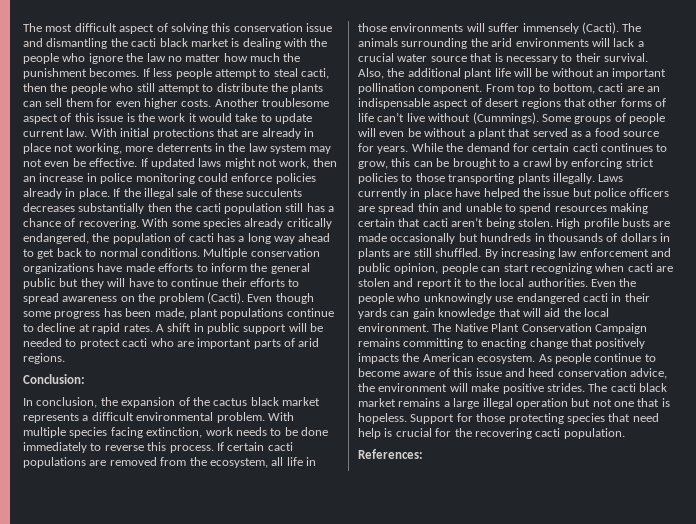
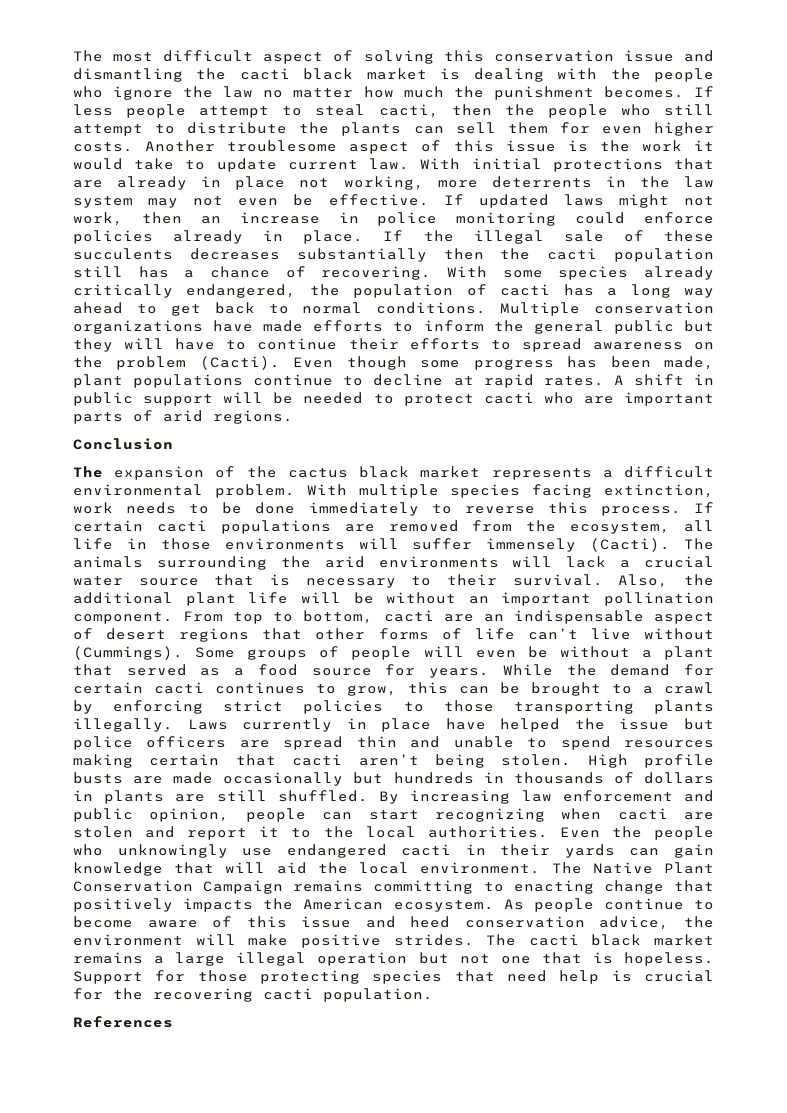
- Conclusion:
- In conclusion, the expansion of the cactus black market represents a difficult environmental problem.
+ Conclusion
+ The expansion of the cactus black market represents a difficult environmental problem.
- References:
+ References

